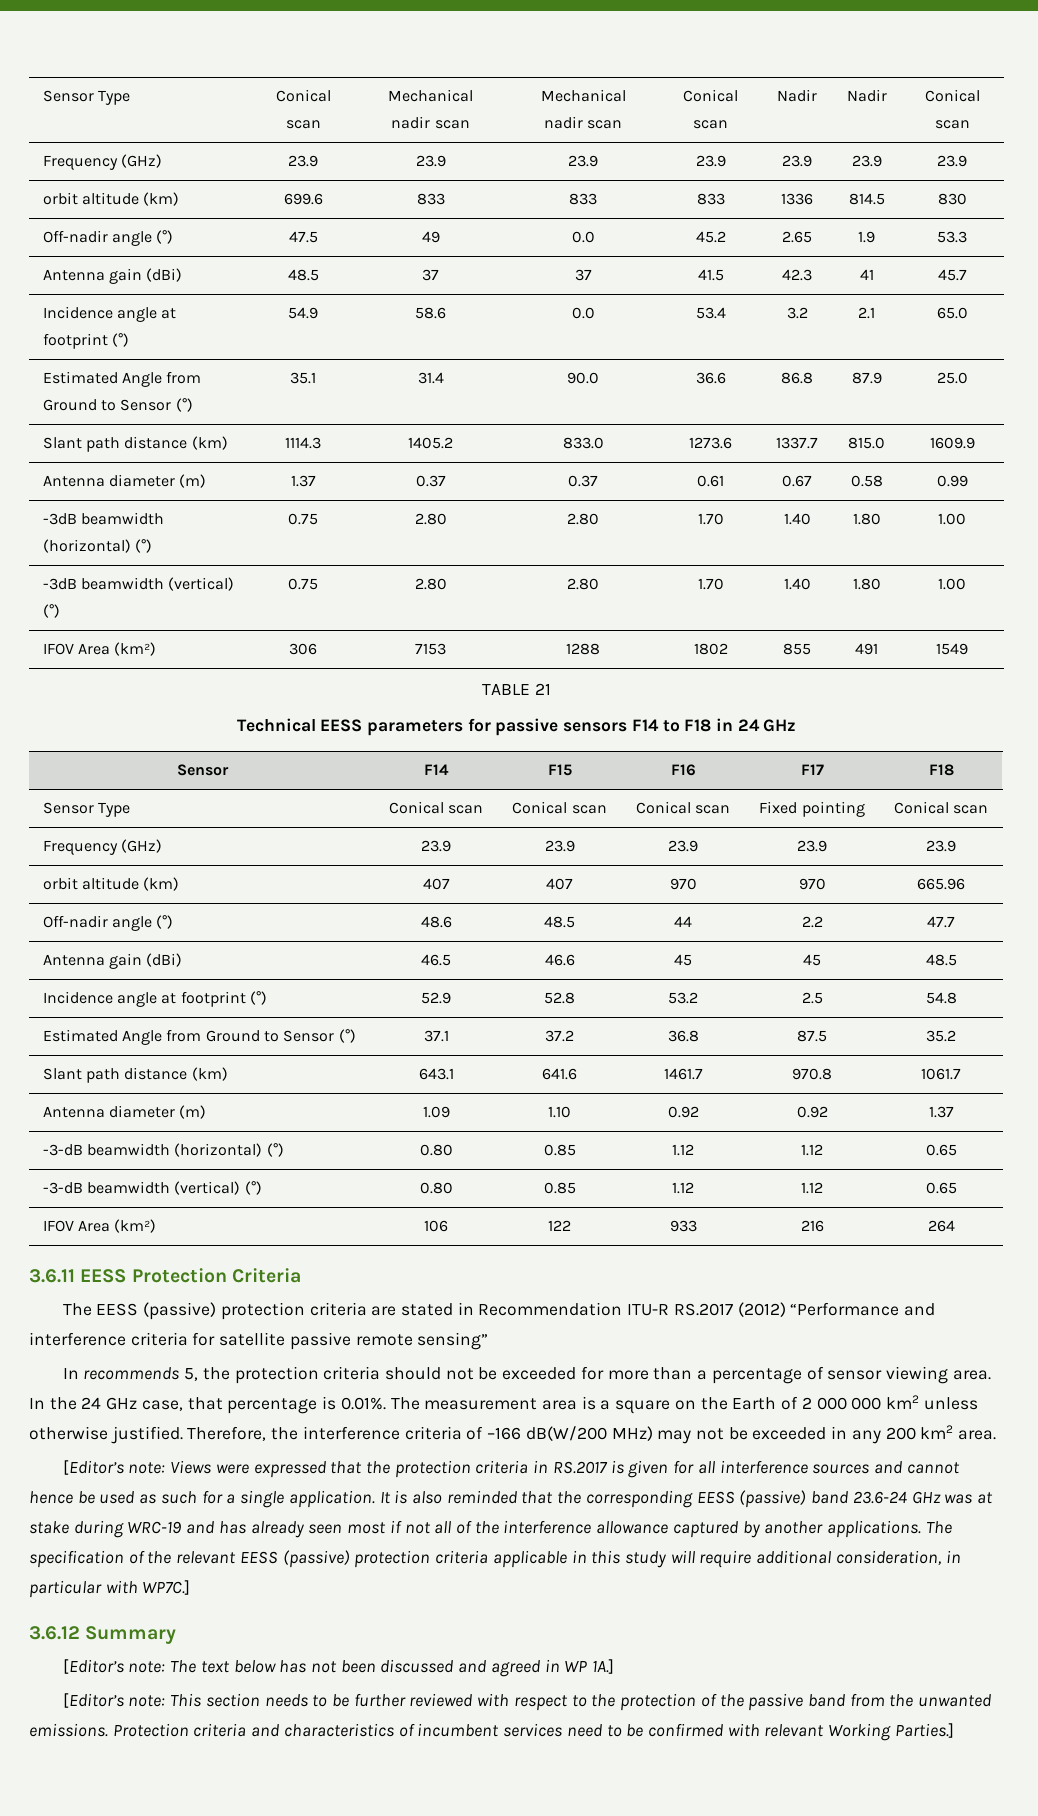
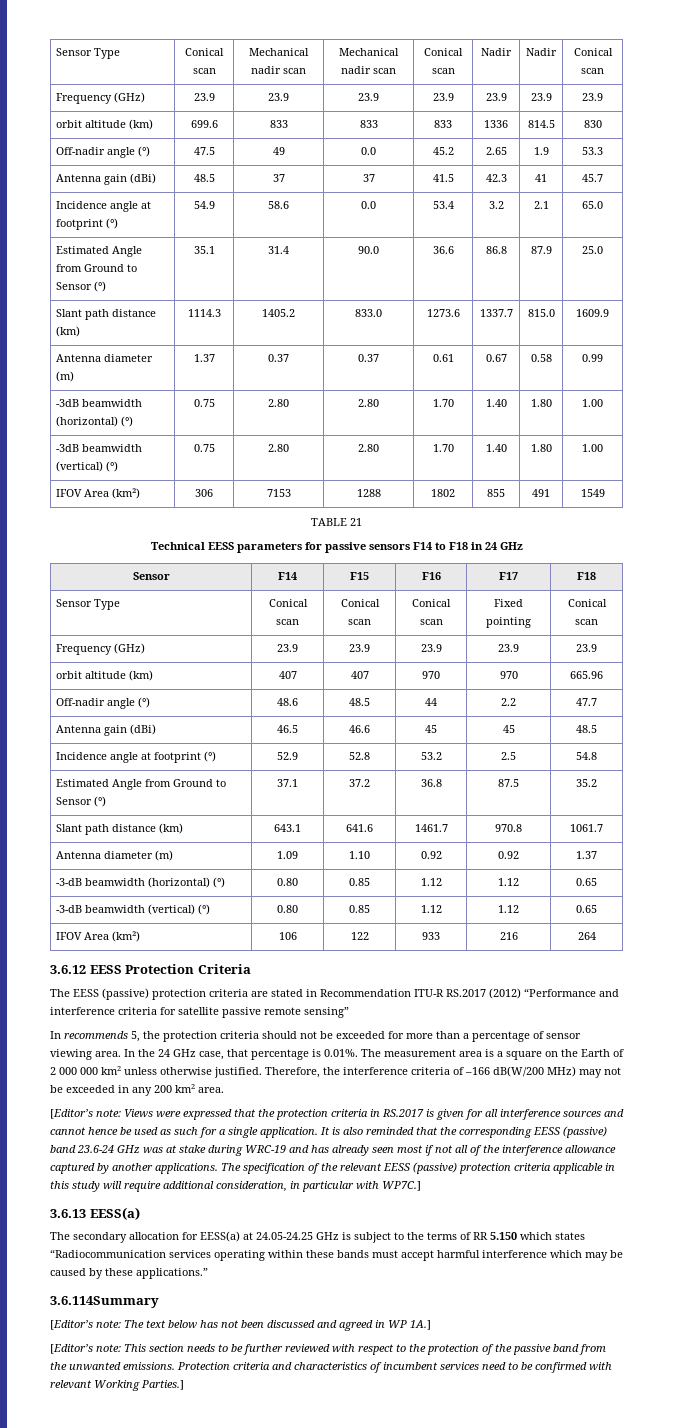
- 3.6.11 EESS Protection Criteria
+ 3.6.12 EESS Protection Criteria
- 3.6.12 Summary
+ 3.6.13 EESS(a)
+ The secondary allocation for EESS(a) at 24.05-24.25 GHz is subject to the terms of RR 5.150 which states “Radiocommunication services operating within these bands must accept harmful interference which may be caused by these applications.”
+ 3.6.114Summary

